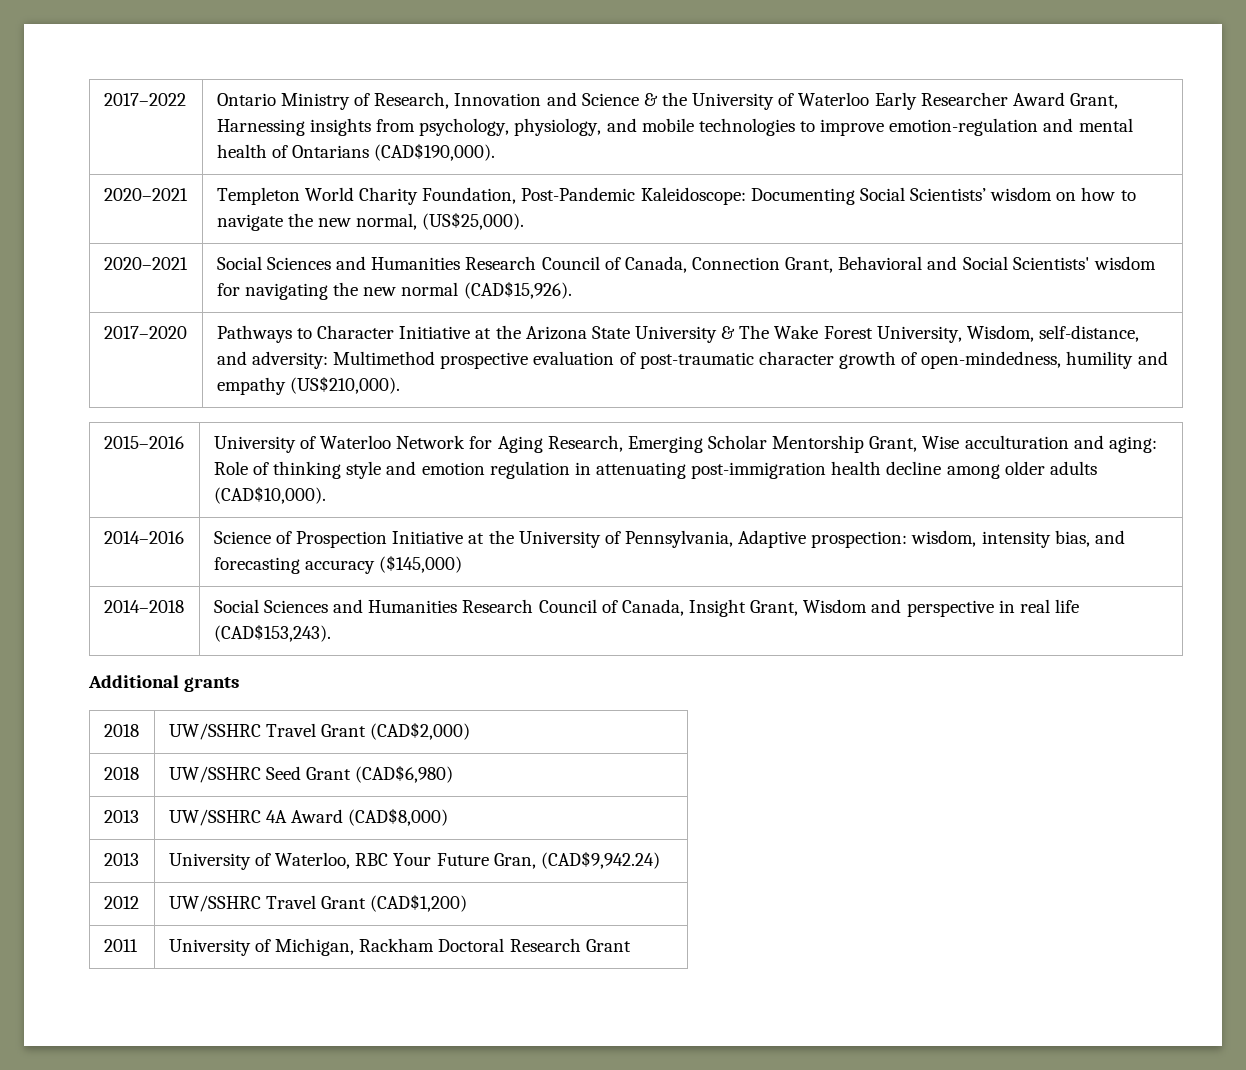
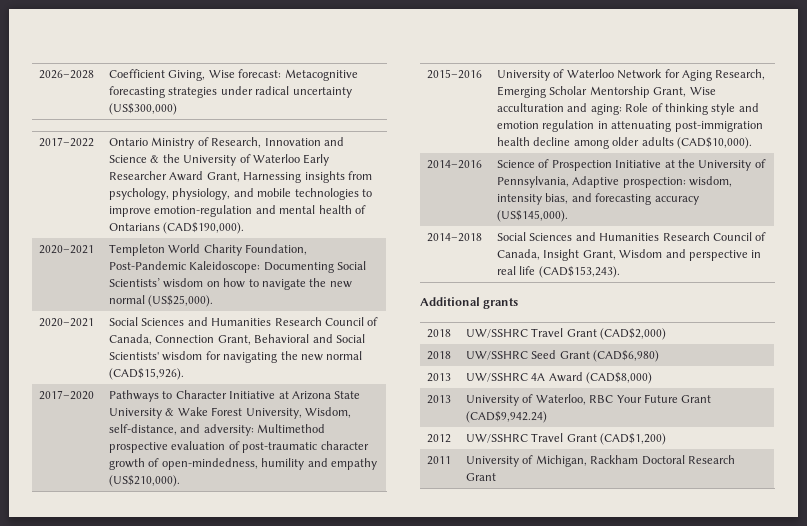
+ 2026–2028 | Coefficient Giving, Wise forecast: Metacognitive forecasting strategies under radical uncertainty (US$300,000)
- 2020–2021 | Templeton World Charity Foundation, Post-Pandemic Kaleidoscope: Documenting Social Scientists’ wisdom on how to navigate the new normal, (US$25,000).
+ 2020–2021 | Templeton World Charity Foundation, Post-Pandemic Kaleidoscope: Documenting Social Scientists’ wisdom on how to navigate the new normal (US$25,000).
- 2017–2020 | Pathways to Character Initiative at the Arizona State University & The Wake Forest University, Wisdom, self-distance, and adversity: Multimethod prospective evaluation of post-traumatic character growth of open-mindedness, humility and empathy (US$210,000).
+ 2017–2020 | Pathways to Character Initiative at Arizona State University & Wake Forest University, Wisdom, self-distance, and adversity: Multimethod prospective evaluation of post-traumatic character growth of open-mindedness, humility and empathy (US$210,000).
- 2014–2016 | Science of Prospection Initiative at the University of Pennsylvania, Adaptive prospection: wisdom, intensity bias, and forecasting accuracy ($145,000)
+ 2014–2016 | Science of Prospection Initiative at the University of Pennsylvania, Adaptive prospection: wisdom, intensity bias, and forecasting accuracy (US$145,000).
- 2013 | University of Waterloo, RBC Your Future Gran, (CAD$9,942.24)
+ 2013 | University of Waterloo, RBC Your Future Grant (CAD$9,942.24)

